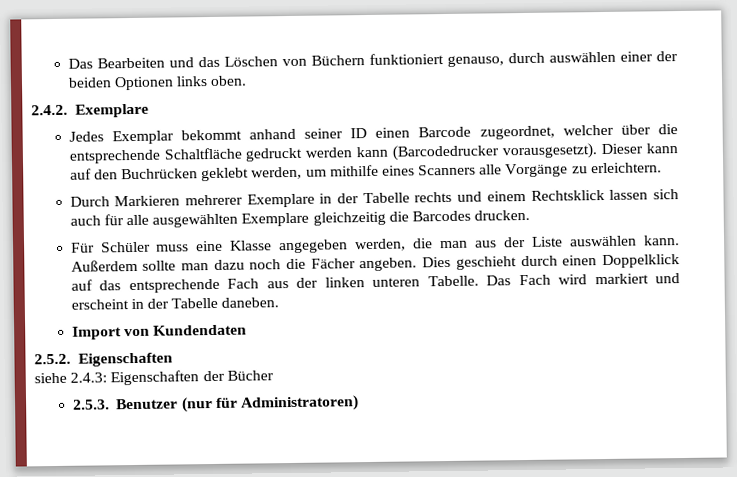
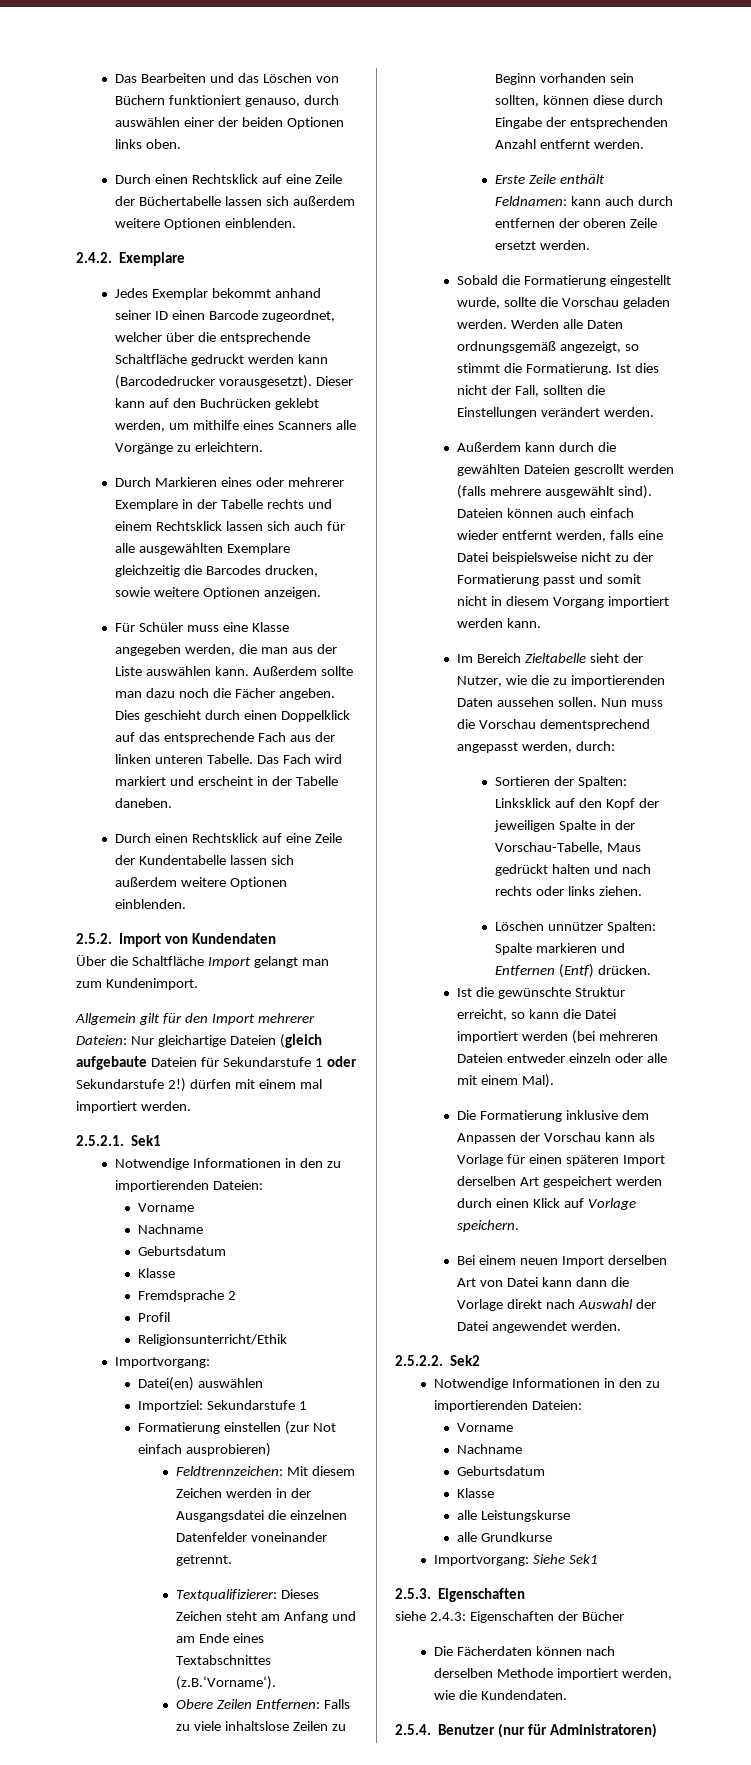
+ Durch einen Rechtsklick auf eine Zeile der Büchertabelle lassen sich außerdem weitere Optionen einblenden.
- Durch Markieren mehrerer Exemplare in der Tabelle rechts und einem Rechtsklick lassen sich auch für alle ausgewählten Exemplare gleichzeitig die Barcodes drucken.
+ Durch Markieren eines oder mehrerer Exemplare in der Tabelle rechts und einem Rechtsklick lassen sich auch für alle ausgewählten Exemplare gleichzeitig die Barcodes drucken, sowie weitere Optionen anzeigen.
- Import von Kundendaten
- 2.5.2. Eigenschaften
+ Durch einen Rechtsklick auf eine Zeile der Kundentabelle lassen sich außerdem weitere Optionen einblenden.
+ 2.5.2. Import von Kundendaten
+ Über die Schaltfläche Import gelangt man zum Kundenimport.
+ Allgemein gilt für den Import mehrerer Dateien: Nur gleichartige Dateien (gleich aufgebaute Dateien für Sekundarstufe 1 oder Sekundarstufe 2!) dürfen mit einem mal importiert werden.
+ 2.5.2.1. Sek1
+ Notwendige Informationen in den zu importierenden Dateien:
+ Vorname
+ Nachname
+ Geburtsdatum
+ Klasse
+ Fremdsprache 2
+ Profil
+ Religionsunterricht/Ethik
+ Importvorgang:
+ Datei(en) auswählen
+ Importziel: Sekundarstufe 1
+ Formatierung einstellen (zur Not einfach ausprobieren)
+ Feldtrennzeichen: Mit diesem Zeichen werden in der Ausgangsdatei die einzelnen Datenfelder voneinander getrennt.
+ Textqualifizierer: Dieses Zeichen steht am Anfang und am Ende eines Textabschnittes (z.B.‘Vorname‘).
+ Obere Zeilen Entfernen: Falls zu viele inhaltslose Zeilen zu Beginn vorhanden sein sollten, können diese durch Eingabe der entsprechenden Anzahl entfernt werden.
+ Erste Zeile enthält Feldnamen: kann auch durch entfernen der oberen Zeile ersetzt werden.
+ Sobald die Formatierung eingestellt wurde, sollte die Vorschau geladen werden. Werden alle Daten ordnungsgemäß angezeigt, so stimmt die Formatierung. Ist dies nicht der Fall, sollten die Einstellungen verändert werden.
+ Außerdem kann durch die gewählten Dateien gescrollt werden (falls mehrere ausgewählt sind). Dateien können auch einfach wieder entfernt werden, falls eine Datei beispielsweise nicht zu der Formatierung passt und somit nicht in diesem Vorgang importiert werden kann.
+ Im Bereich Zieltabelle sieht der Nutzer, wie die zu importierenden Daten aussehen sollen. Nun muss die Vorschau dementsprechend angepasst werden, durch:
+ Sortieren der Spalten: Linksklick auf den Kopf der jeweiligen Spalte in der Vorschau-Tabelle, Maus gedrückt halten und nach rechts oder links ziehen.
+ Löschen unnützer Spalten: Spalte markieren und Entfernen (Entf) drücken.
+ Ist die gewünschte Struktur erreicht, so kann die Datei importiert werden (bei mehreren Dateien entweder einzeln oder alle mit einem Mal).
+ Die Formatierung inklusive dem Anpassen der Vorschau kann als Vorlage für einen späteren Import derselben Art gespeichert werden durch einen Klick auf Vorlage speichern.
+ Bei einem neuen Import derselben Art von Datei kann dann die Vorlage direkt nach Auswahl der Datei angewendet werden.
+ 2.5.2.2. Sek2
+ Notwendige Informationen in den zu importierenden Dateien:
+ Vorname
+ Nachname
+ Geburtsdatum
+ Klasse
+ alle Leistungskurse
+ alle Grundkurse
+ Importvorgang: Siehe Sek1
+ 2.5.3. Eigenschaften
- 2.5.3. Benutzer (nur für Administratoren)
+ Die Fächerdaten können nach derselben Methode importiert werden, wie die Kundendaten.
+ 2.5.4. Benutzer (nur für Administratoren)

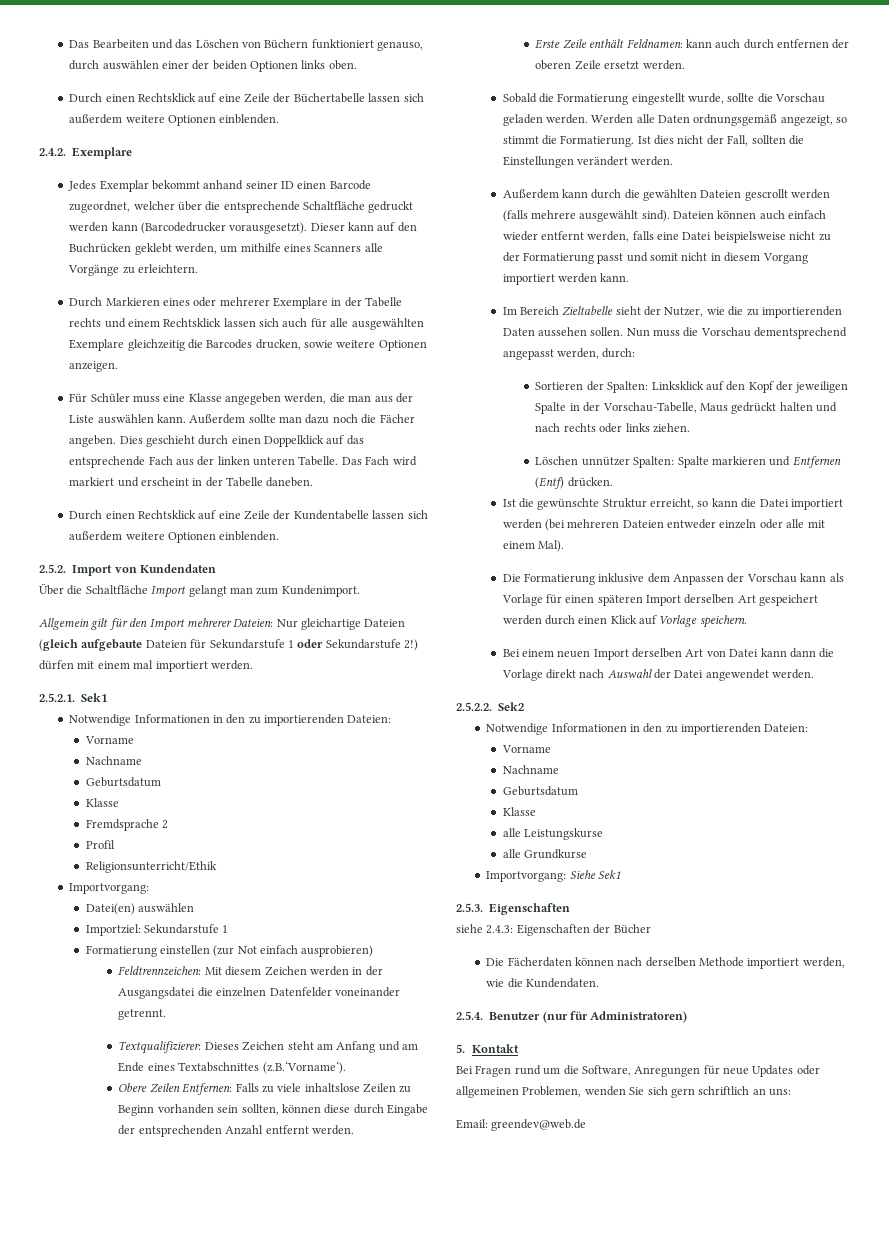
+ 5. Kontakt
+ Bei Fragen rund um die Software, Anregungen für neue Updates oder allgemeinen Problemen, wenden Sie sich gern schriftlich an uns:
+ Email: greendev@web.de

